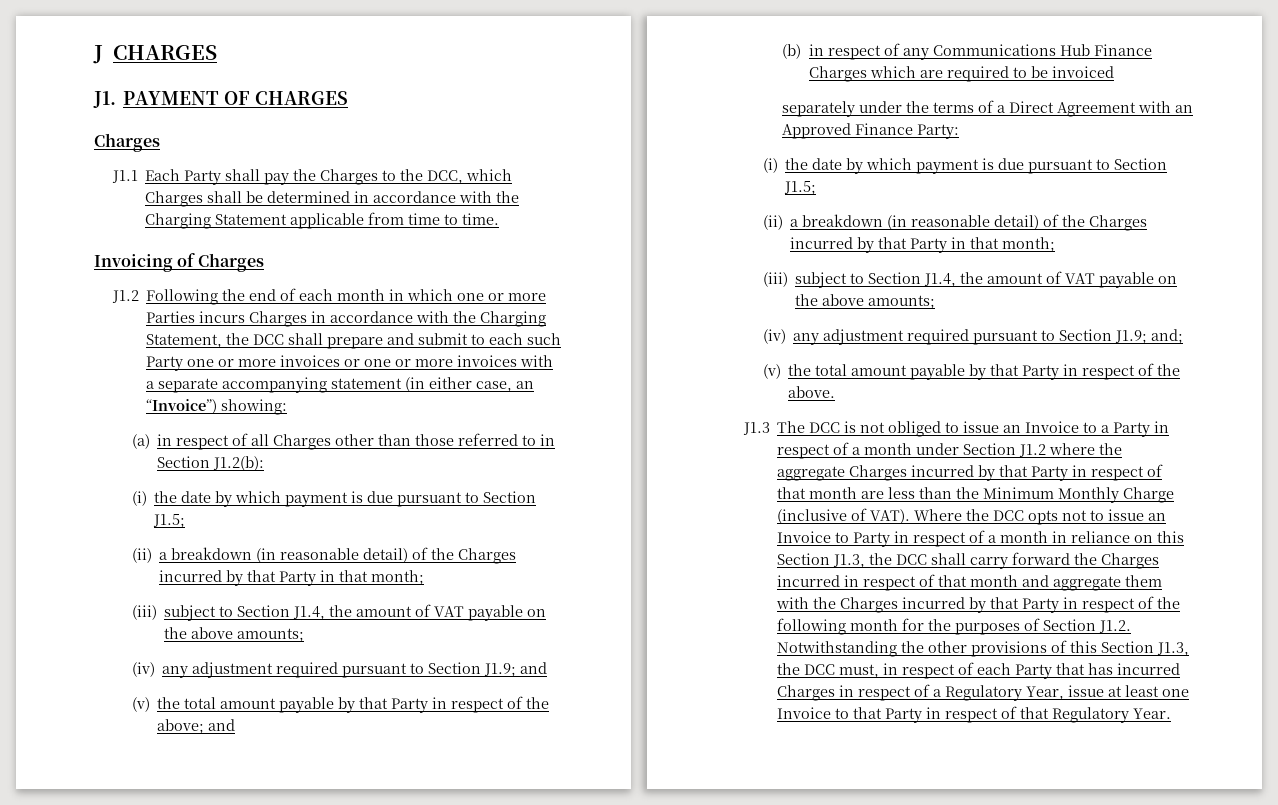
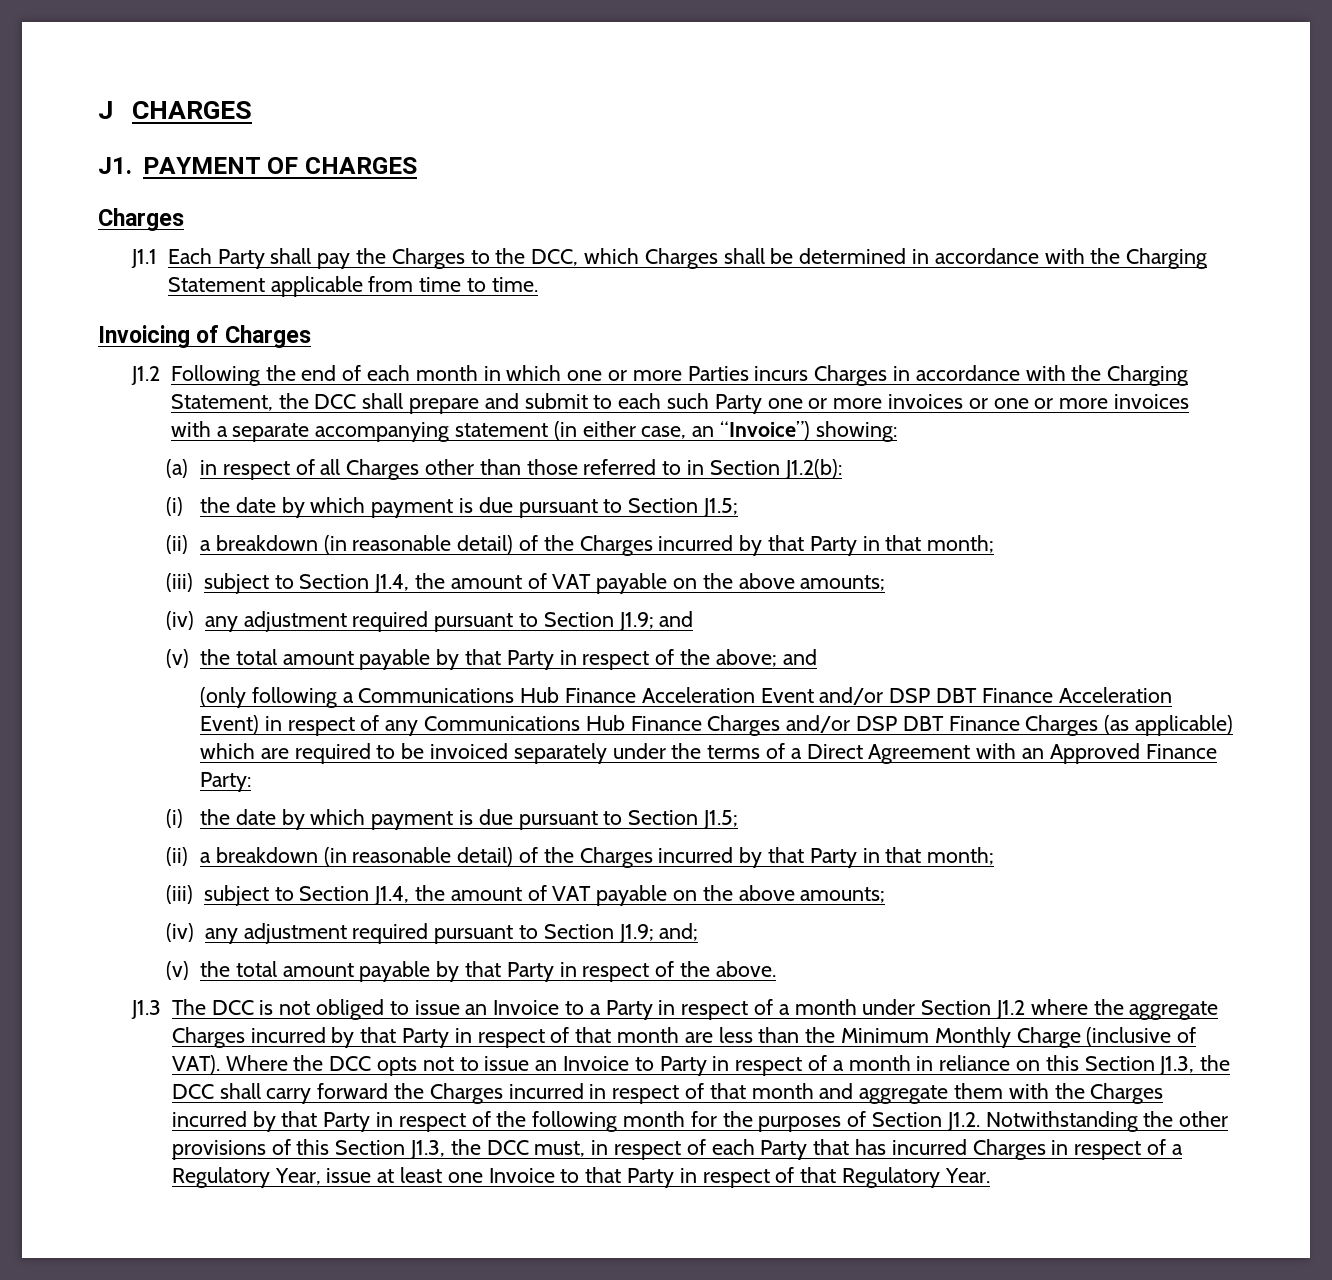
- (b) in respect of any Communications Hub Finance Charges which are required to be invoiced
- separately under the terms of a Direct Agreement with an Approved Finance Party:
+ (only following a Communications Hub Finance Acceleration Event and/or DSP DBT Finance Acceleration Event) in respect of any Communications Hub Finance Charges and/or DSP DBT Finance Charges (as applicable) which are required to be invoiced separately under the terms of a Direct Agreement with an Approved Finance Party:

